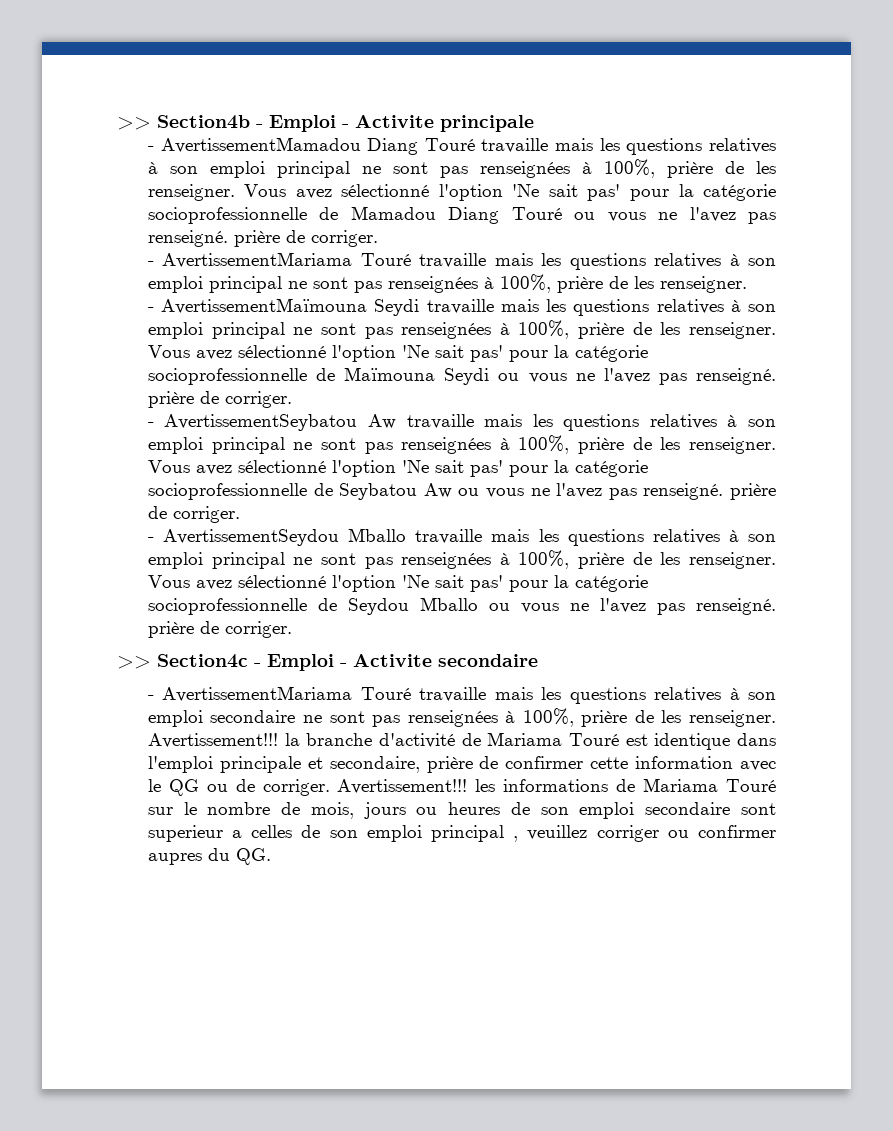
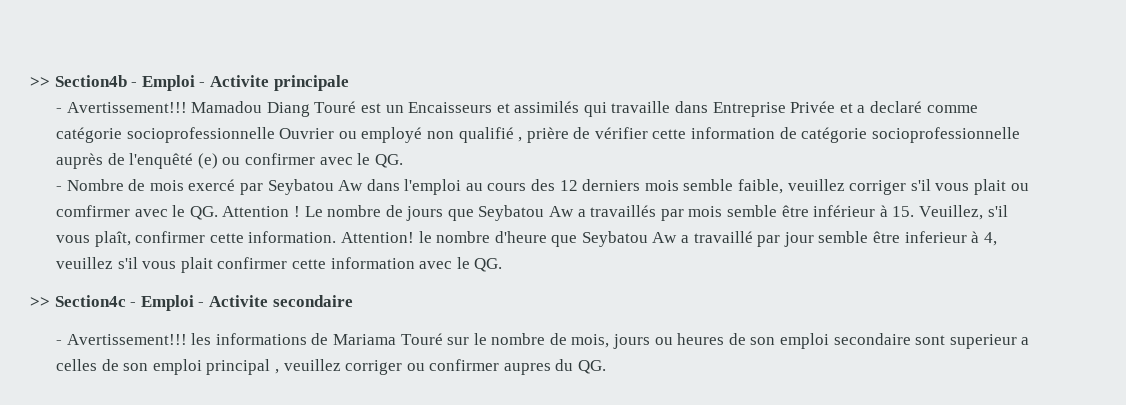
- - AvertissementMamadou Diang Touré travaille mais les questions relatives à son emploi principal ne sont pas renseignées à 100%, prière de les renseigner. Vous avez sélectionné l'option 'Ne sait pas' pour la catégorie socioprofessionnelle de Mamadou Diang Touré ou vous ne l'avez pas renseigné. prière de corriger.
- - AvertissementMariama Touré travaille mais les questions relatives à son emploi principal ne sont pas renseignées à 100%, prière de les renseigner.
- - AvertissementMaïmouna Seydi travaille mais les questions relatives à son emploi principal ne sont pas renseignées à 100%, prière de les renseigner. Vous avez sélectionné l'option 'Ne sait pas' pour la catégorie socioprofessionnelle de Maïmouna Seydi ou vous ne l'avez pas renseigné. prière de corriger.
- - AvertissementSeybatou Aw travaille mais les questions relatives à son emploi principal ne sont pas renseignées à 100%, prière de les renseigner. Vous avez sélectionné l'option 'Ne sait pas' pour la catégorie socioprofessionnelle de Seybatou Aw ou vous ne l'avez pas renseigné. prière de corriger.
- - AvertissementSeydou Mballo travaille mais les questions relatives à son emploi principal ne sont pas renseignées à 100%, prière de les renseigner. Vous avez sélectionné l'option 'Ne sait pas' pour la catégorie socioprofessionnelle de Seydou Mballo ou vous ne l'avez pas renseigné. prière de corriger.
+ - Avertissement!!! Mamadou Diang Touré est un Encaisseurs et assimilés qui travaille dans Entreprise Privée et a declaré comme catégorie socioprofessionnelle Ouvrier ou employé non qualifié , prière de vérifier cette information de catégorie socioprofessionnelle auprès de l'enquêté (e) ou confirmer avec le QG.
+ - Nombre de mois exercé par Seybatou Aw dans l'emploi au cours des 12 derniers mois semble faible, veuillez corriger s'il vous plait ou comfirmer avec le QG. Attention ! Le nombre de jours que Seybatou Aw a travaillés par mois semble être inférieur à 15. Veuillez, s'il vous plaît, confirmer cette information. Attention! le nombre d'heure que Seybatou Aw a travaillé par jour semble être inferieur à 4, veuillez s'il vous plait confirmer cette information avec le QG.
- - AvertissementMariama Touré travaille mais les questions relatives à son emploi secondaire ne sont pas renseignées à 100%, prière de les renseigner. Avertissement!!! la branche d'activité de Mariama Touré est identique dans l'emploi principale et secondaire, prière de confirmer cette information avec le QG ou de corriger. Avertissement!!! les informations de Mariama Touré sur le nombre de mois, jours ou heures de son emploi secondaire sont superieur a celles de son emploi principal , veuillez corriger ou confirmer aupres du QG.
+ - Avertissement!!! les informations de Mariama Touré sur le nombre de mois, jours ou heures de son emploi secondaire sont superieur a celles de son emploi principal , veuillez corriger ou confirmer aupres du QG.

